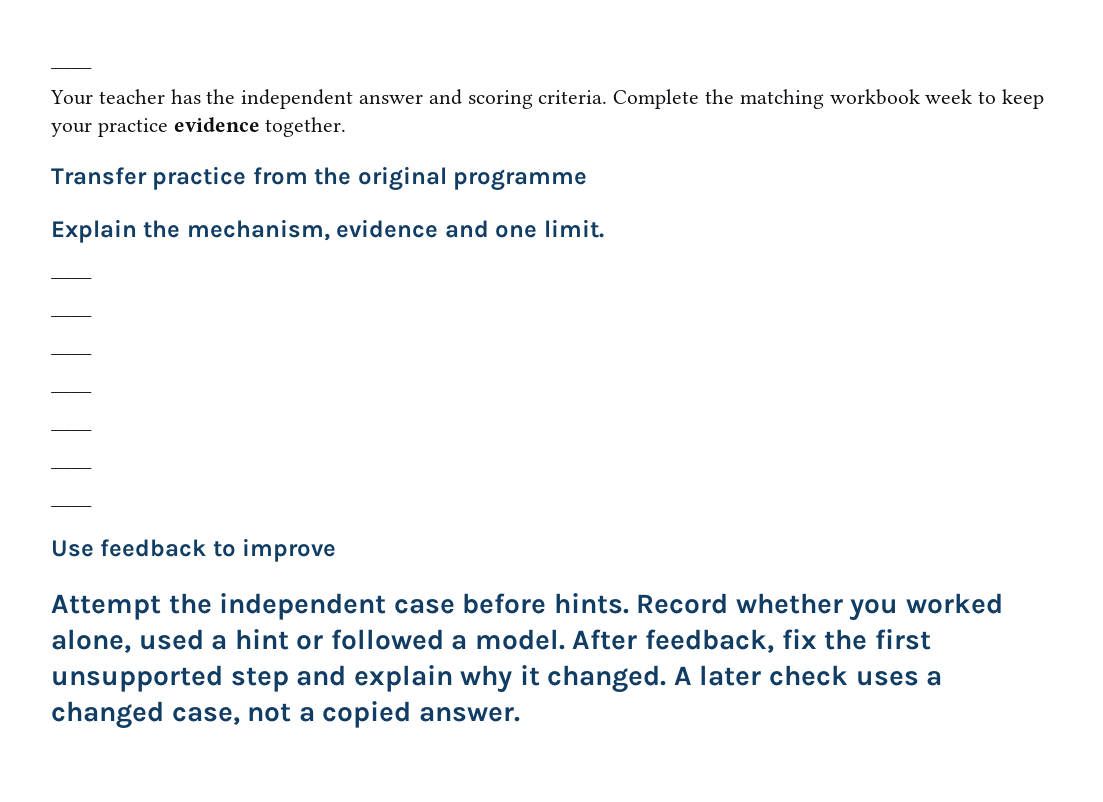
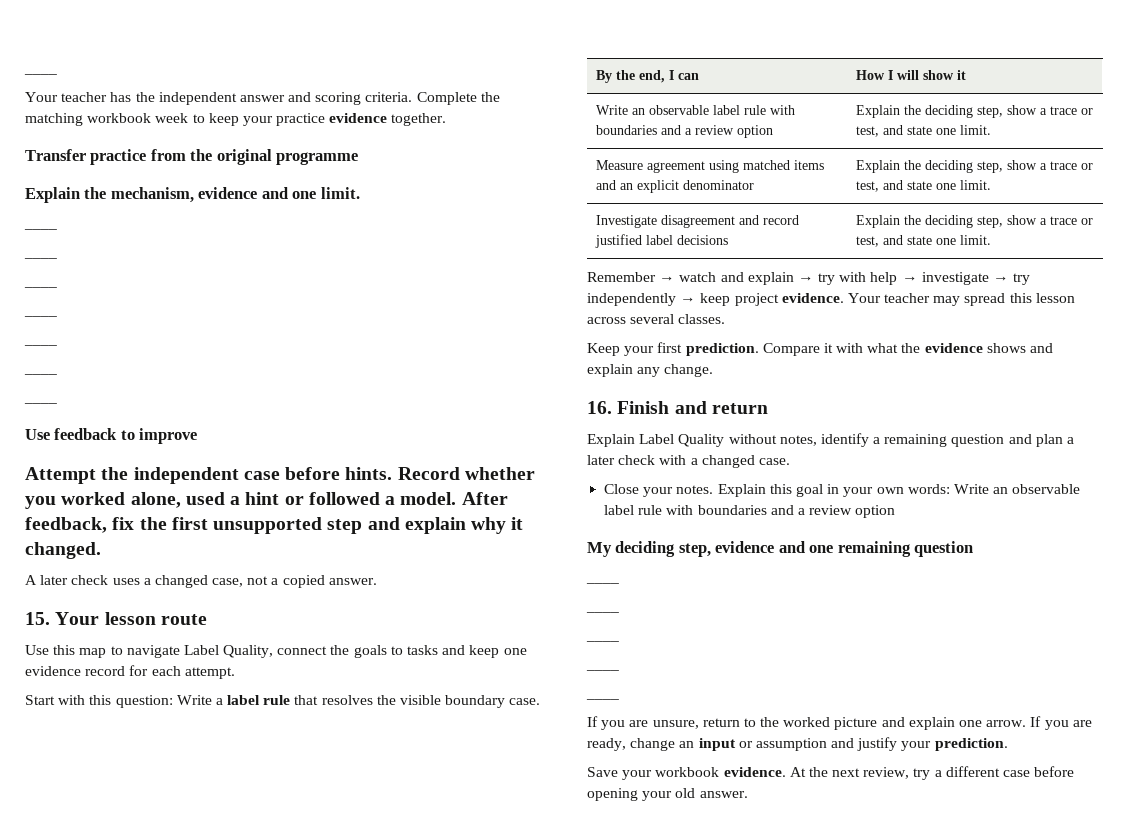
- After feedback, fix the first unsupported step and explain why it changed. A later check uses a changed case, not a copied answer.
+ After feedback, fix the first unsupported step and explain why it changed.
+ A later check uses a changed case, not a copied answer.
+ 15. Your lesson route
+ Use this map to navigate Label Quality, connect the goals to tasks and keep one evidence record for each attempt.
+ Start with this question: Write a label rule that resolves the visible boundary case.
+ By the end, I can | How I will show it
+ Write an observable label rule with boundaries and a review option | Explain the deciding step, show a trace or test, and state one limit.
+ Measure agreement using matched items and an explicit denominator | Explain the deciding step, show a trace or test, and state one limit.
+ Investigate disagreement and record justified label decisions | Explain the deciding step, show a trace or test, and state one limit.
+ Remember → watch and explain → try with help → investigate → try independently → keep project evidence. Your teacher may spread this lesson across several classes.
+ Keep your first prediction. Compare it with what the evidence shows and explain any change.
+ 16. Finish and return
+ Explain Label Quality without notes, identify a remaining question and plan a later check with a changed case.
+ Close your notes. Explain this goal in your own words: Write an observable label rule with boundaries and a review option
+ My deciding step, evidence and one remaining question
+ ____
+ ____
+ ____
+ ____
+ ____
+ If you are unsure, return to the worked picture and explain one arrow. If you are ready, change an input or assumption and justify your prediction.
+ Save your workbook evidence. At the next review, try a different case before opening your old answer.

